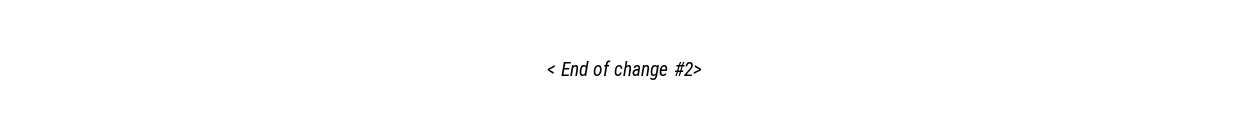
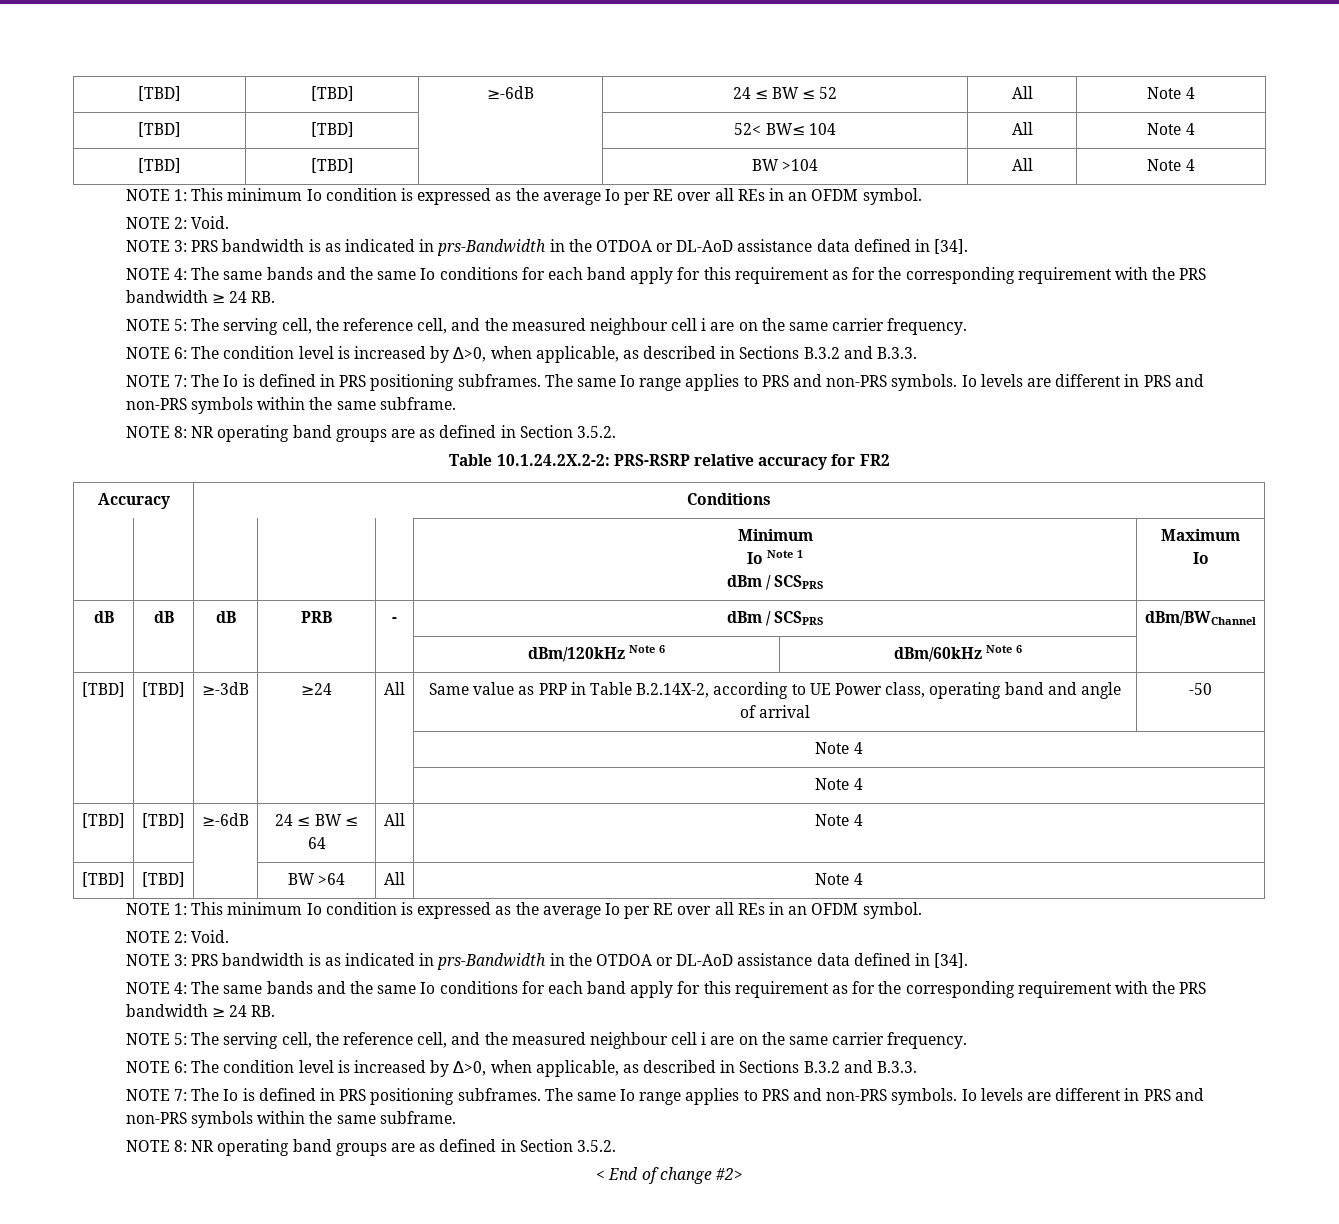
+ [TBD] | [TBD] | ≥-6dB | 24 ≤ BW ≤ 52 | All | Note 4
+ [TBD] | [TBD] | | 52< BW≤ 104 | All | Note 4
+ [TBD] | [TBD] | | BW >104 | All | Note 4
+ NOTE 1: This minimum Io condition is expressed as the average Io per RE over all REs in an OFDM symbol.
+ NOTE 2: Void.
+ NOTE 3: PRS bandwidth is as indicated in prs-Bandwidth in the OTDOA or DL-AoD assistance data defined in [34].
+ NOTE 4: The same bands and the same Io conditions for each band apply for this requirement as for the corresponding requirement with the PRS bandwidth ≥ 24 RB.
+ NOTE 5: The serving cell, the reference cell, and the measured neighbour cell i are on the same carrier frequency.
+ NOTE 6: The condition level is increased by ∆>0, when applicable, as described in Sections B.3.2 and B.3.3.
+ NOTE 7: The Io is defined in PRS positioning subframes. The same Io range applies to PRS and non-PRS symbols. Io levels are different in PRS and non-PRS symbols within the same subframe.
+ NOTE 8: NR operating band groups are as defined in Section 3.5.2.
+ Table 10.1.24.2X.2-2: PRS-RSRP relative accuracy for FR2
+ Accuracy | Conditions
+ | | | | | Minimum
+ Io Note 1
+ dBm / SCSPRS | Maximum
+ Io
+ dB | dB | dB | PRB | - | dBm / SCSPRS | dBm/BWChannel
+ | | | | | dBm/120kHz Note 6 | dBm/60kHz Note 6 |
+ [TBD] | [TBD] | ≥-3dB | ≥24 | All | Same value as PRP in Table B.2.14X-2, according to UE Power class, operating band and angle of arrival | -50
+ | | | | | Note 4
+ | | | | | Note 4
+ [TBD] | [TBD] | ≥-6dB | 24 ≤ BW ≤ 64 | All | Note 4
+ [TBD] | [TBD] | | BW >64 | All | Note 4
+ NOTE 1: This minimum Io condition is expressed as the average Io per RE over all REs in an OFDM symbol.
+ NOTE 2: Void.
+ NOTE 3: PRS bandwidth is as indicated in prs-Bandwidth in the OTDOA or DL-AoD assistance data defined in [34].
+ NOTE 4: The same bands and the same Io conditions for each band apply for this requirement as for the corresponding requirement with the PRS bandwidth ≥ 24 RB.
+ NOTE 5: The serving cell, the reference cell, and the measured neighbour cell i are on the same carrier frequency.
+ NOTE 6: The condition level is increased by ∆>0, when applicable, as described in Sections B.3.2 and B.3.3.
+ NOTE 7: The Io is defined in PRS positioning subframes. The same Io range applies to PRS and non-PRS symbols. Io levels are different in PRS and non-PRS symbols within the same subframe.
+ NOTE 8: NR operating band groups are as defined in Section 3.5.2.

